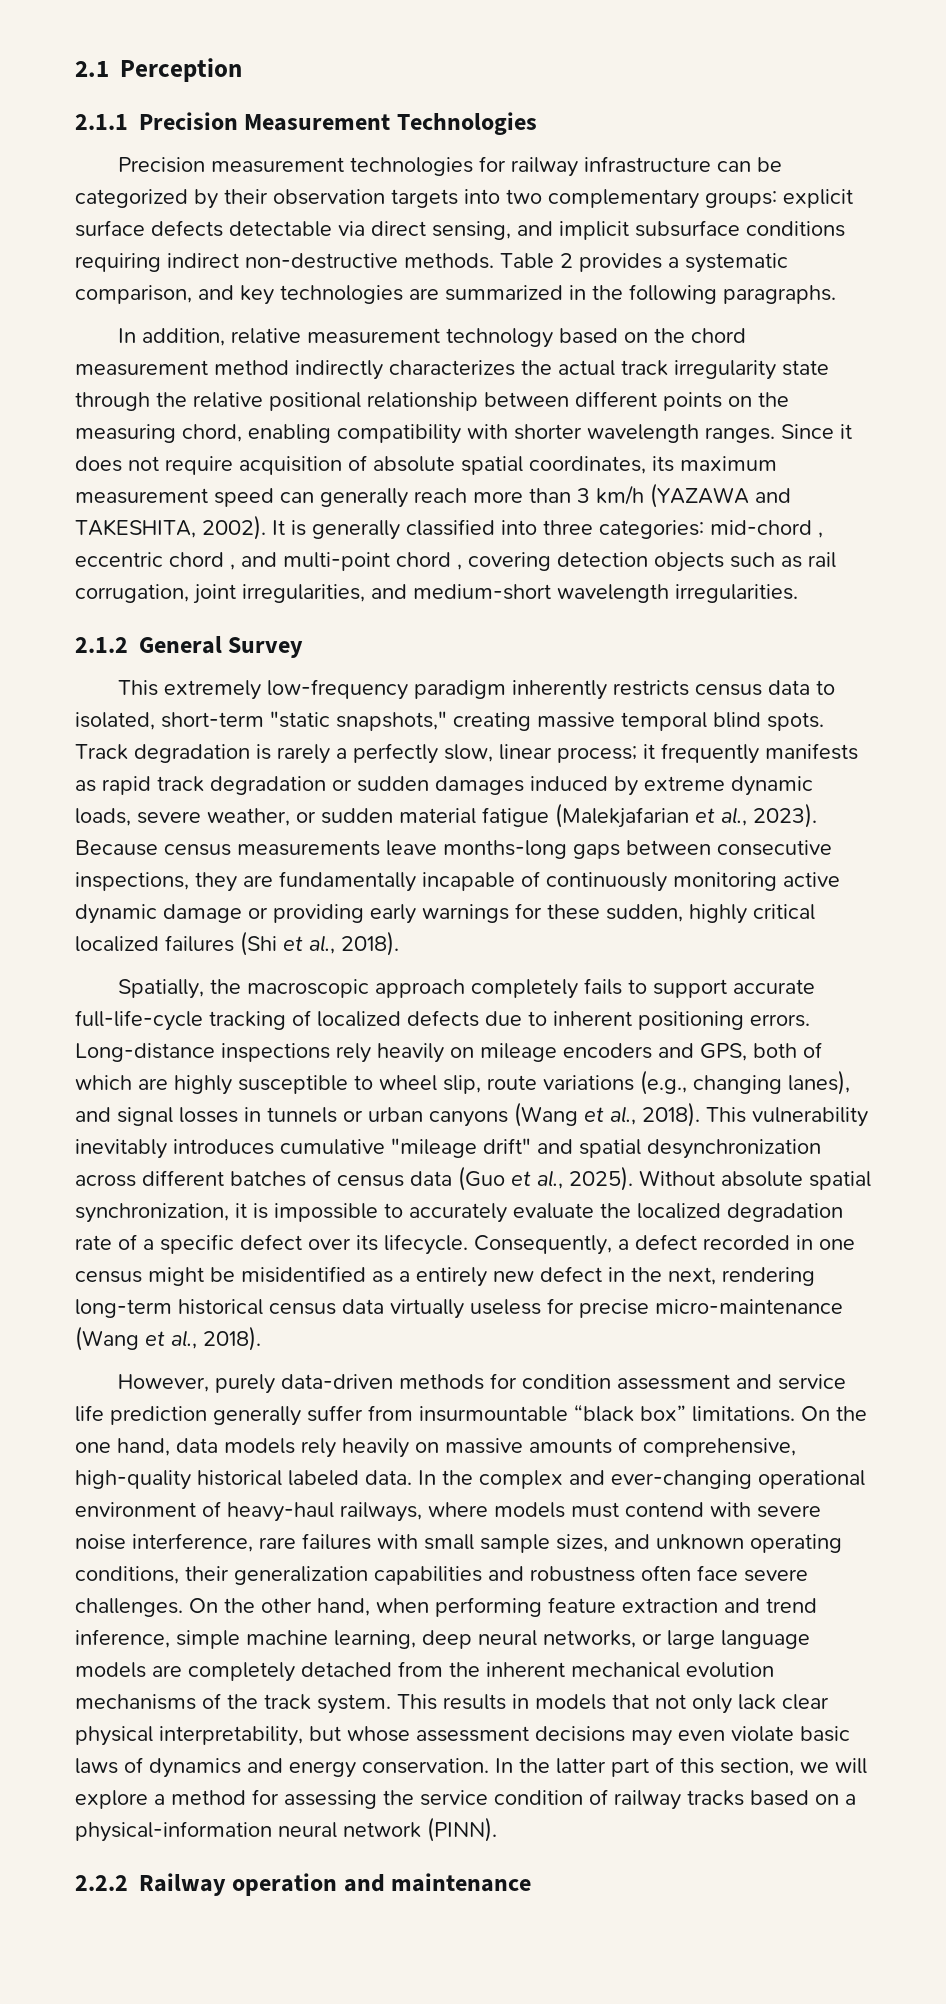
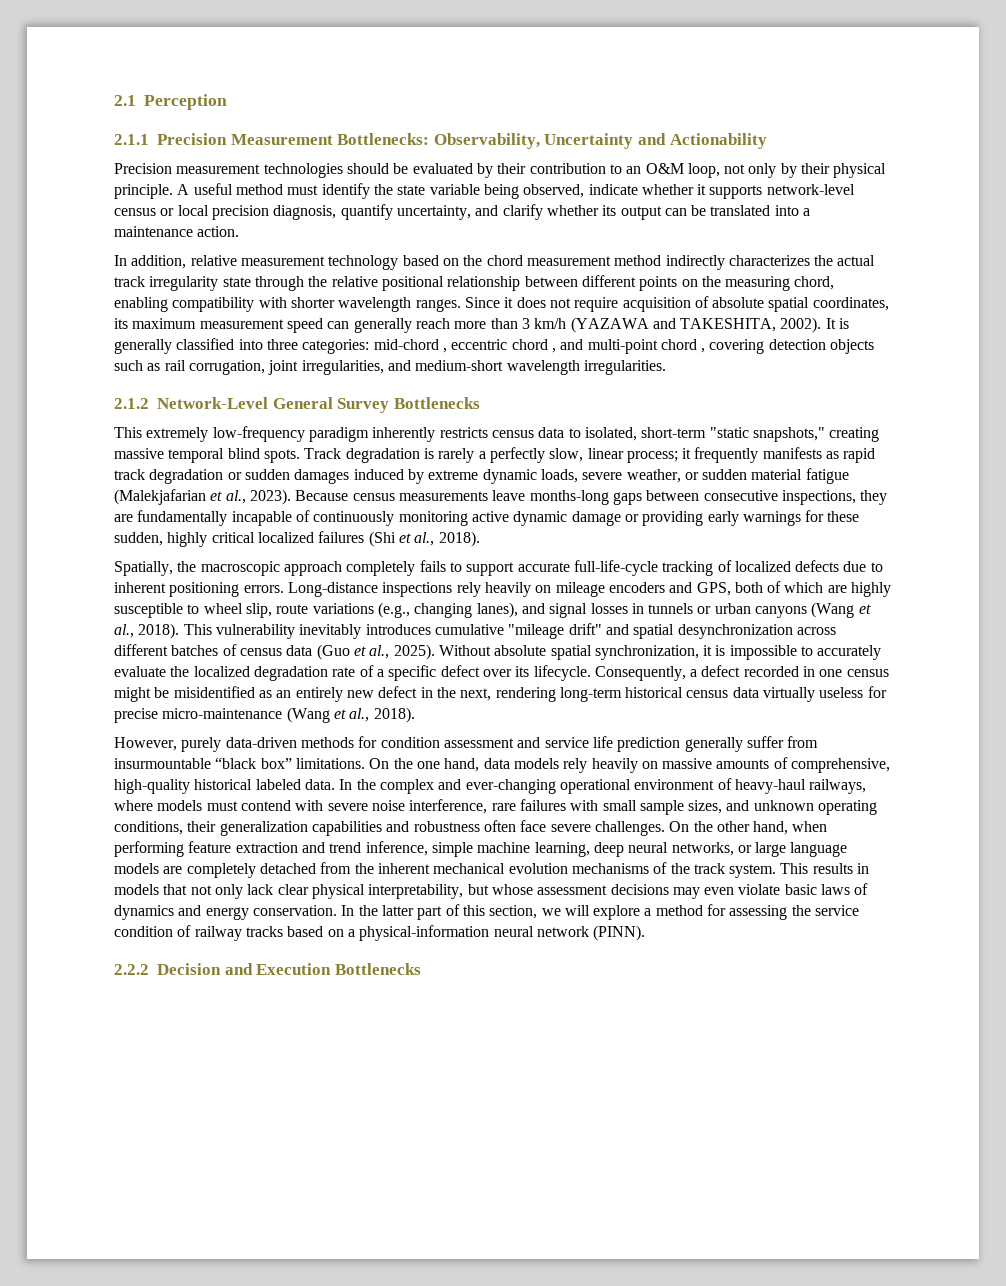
- 2.1.1 Precision Measurement Technologies
- Precision measurement technologies for railway infrastructure can be categorized by their observation targets into two complementary groups: explicit surface defects detectable via direct sensing, and implicit subsurface conditions requiring indirect non-destructive methods. Table 2 provides a systematic comparison, and key technologies are summarized in the following paragraphs.
+ 2.1.1 Precision Measurement Bottlenecks: Observability, Uncertainty and Actionability
+ Precision measurement technologies should be evaluated by their contribution to an O&M loop, not only by their physical principle. A useful method must identify the state variable being observed, indicate whether it supports network-level census or local precision diagnosis, quantify uncertainty, and clarify whether its output can be translated into a maintenance action.
- 2.1.2 General Survey
+ 2.1.2 Network-Level General Survey Bottlenecks
- Consequently, a defect recorded in one census might be misidentified as a entirely new defect in the next, rendering long-term historical census data virtually useless for precise micro-maintenance (Wang et al., 2018).
+ Consequently, a defect recorded in one census might be misidentified as an entirely new defect in the next, rendering long-term historical census data virtually useless for precise micro-maintenance (Wang et al., 2018).
- 2.2.2 Railway operation and maintenance
+ 2.2.2 Decision and Execution Bottlenecks

